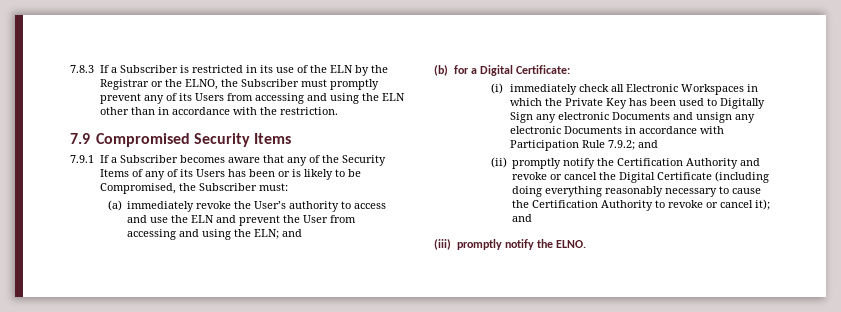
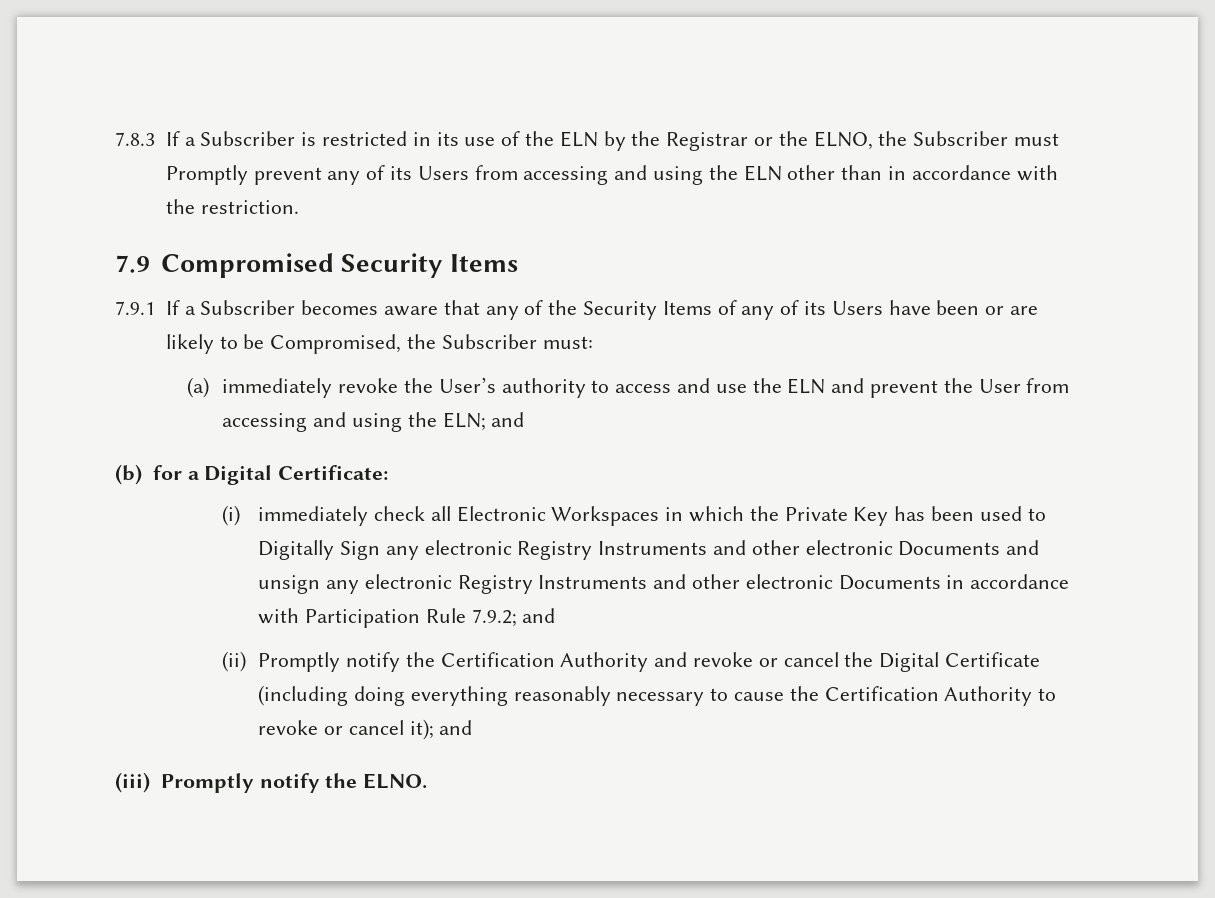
- 7.8.3 If a Subscriber is restricted in its use of the ELN by the Registrar or the ELNO, the Subscriber must promptly prevent any of its Users from accessing and using the ELN other than in accordance with the restriction.
+ 7.8.3 If a Subscriber is restricted in its use of the ELN by the Registrar or the ELNO, the Subscriber must Promptly prevent any of its Users from accessing and using the ELN other than in accordance with the restriction.
- 7.9.1 If a Subscriber becomes aware that any of the Security Items of any of its Users has been or is likely to be Compromised, the Subscriber must:
+ 7.9.1 If a Subscriber becomes aware that any of the Security Items of any of its Users have been or are likely to be Compromised, the Subscriber must:
- (i) immediately check all Electronic Workspaces in which the Private Key has been used to Digitally Sign any electronic Documents and unsign any electronic Documents in accordance with Participation Rule 7.9.2; and
+ (i) immediately check all Electronic Workspaces in which the Private Key has been used to Digitally Sign any electronic Registry Instruments and other electronic Documents and unsign any electronic Registry Instruments and other electronic Documents in accordance with Participation Rule 7.9.2; and
- (ii) promptly notify the Certification Authority and revoke or cancel the Digital Certificate (including doing everything reasonably necessary to cause the Certification Authority to revoke or cancel it); and
+ (ii) Promptly notify the Certification Authority and revoke or cancel the Digital Certificate (including doing everything reasonably necessary to cause the Certification Authority to revoke or cancel it); and
- (iii) promptly notify the ELNO.
+ (iii) Promptly notify the ELNO.

